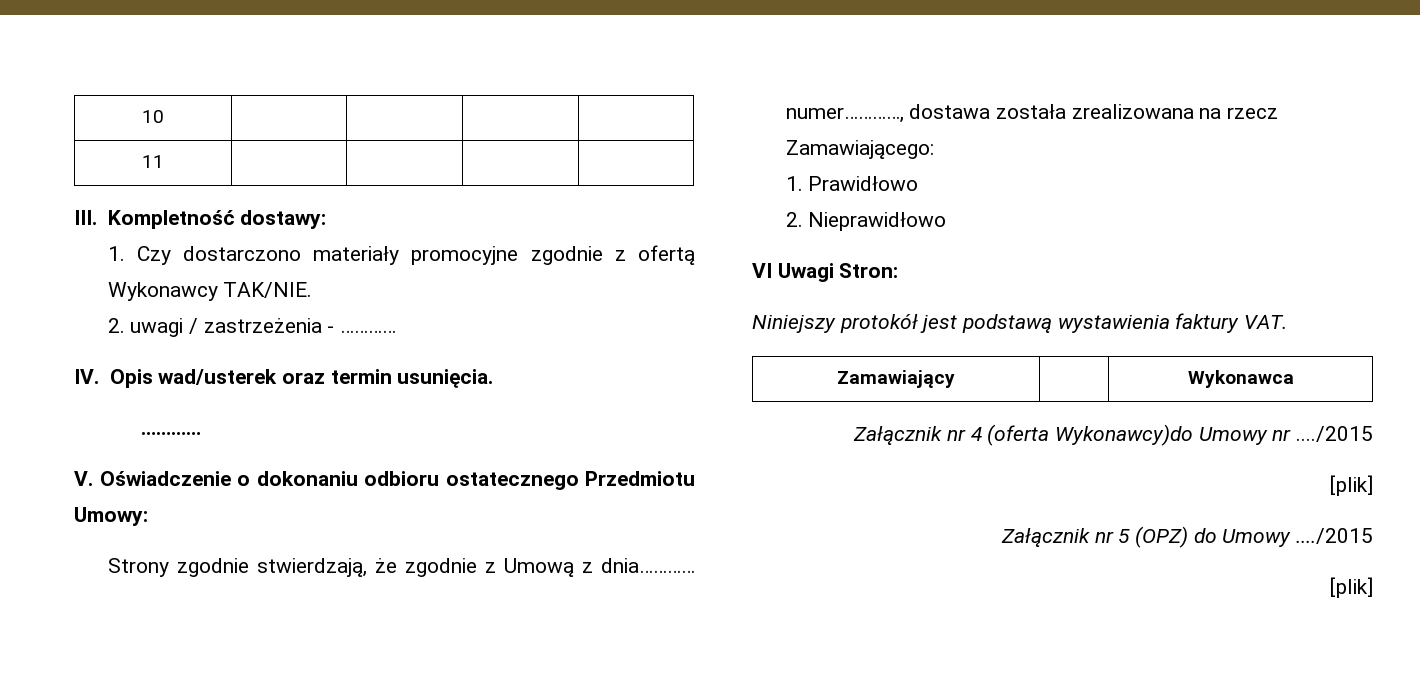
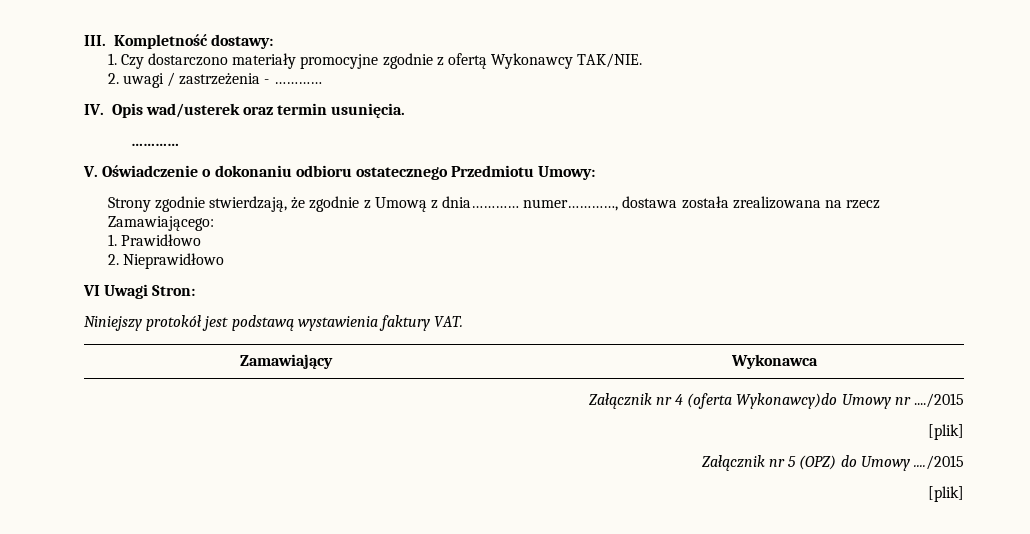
- 10 | | | |
- 11 | | | |

